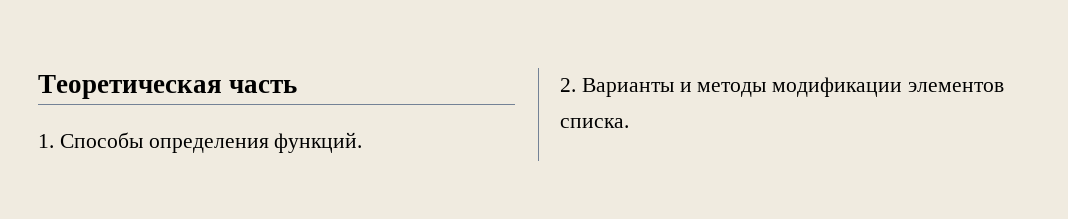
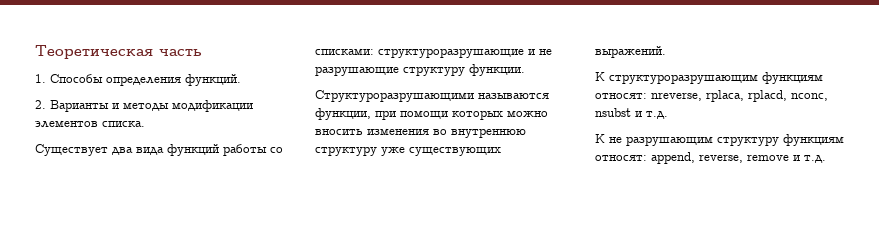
+ Существует два вида функций работы со списками: структуроразрушающие и не разрушающие структуру функции.
+ Структуроразрушающими называются функции, при помощи которых можно вносить изменения во внутреннюю структуру уже существующих выражений.
+ К структуроразрушающим функциям относят: nreverse, rplaca, rplacd, nconc, nsubst и т.д.
+ К не разрушающим структуру функциям относят: append, reverse, remove и т.д.

